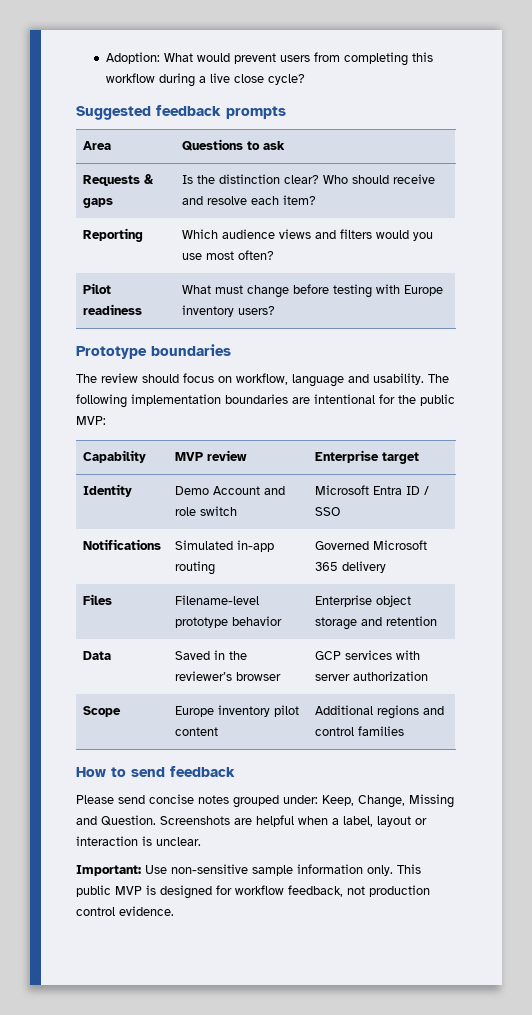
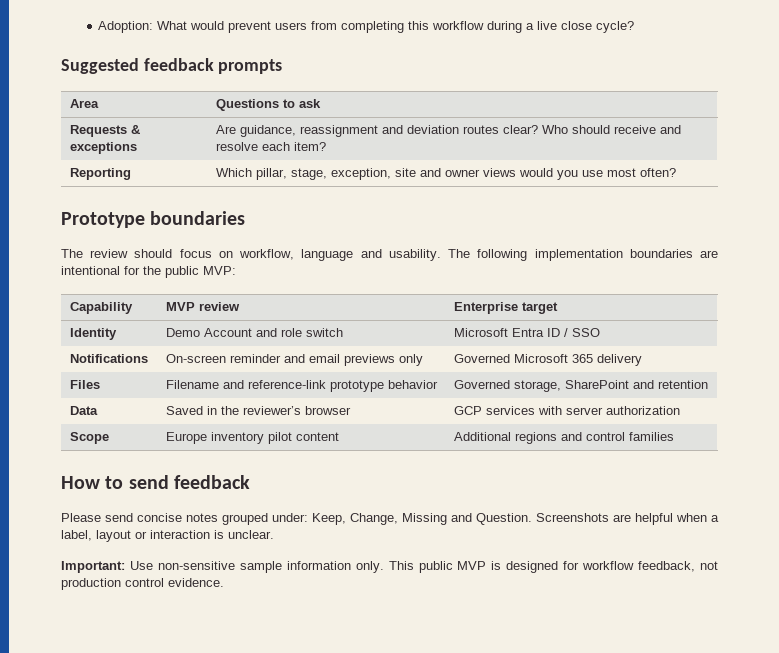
- Requests & gaps | Is the distinction clear? Who should receive and resolve each item?
+ Requests & exceptions | Are guidance, reassignment and deviation routes clear? Who should receive and resolve each item?
- Reporting | Which audience views and filters would you use most often?
+ Reporting | Which pillar, stage, exception, site and owner views would you use most often?
- Pilot readiness | What must change before testing with Europe inventory users?
- Notifications | Simulated in-app routing | Governed Microsoft 365 delivery
+ Notifications | On-screen reminder and email previews only | Governed Microsoft 365 delivery
- Files | Filename-level prototype behavior | Enterprise object storage and retention
+ Files | Filename and reference-link prototype behavior | Governed storage, SharePoint and retention

